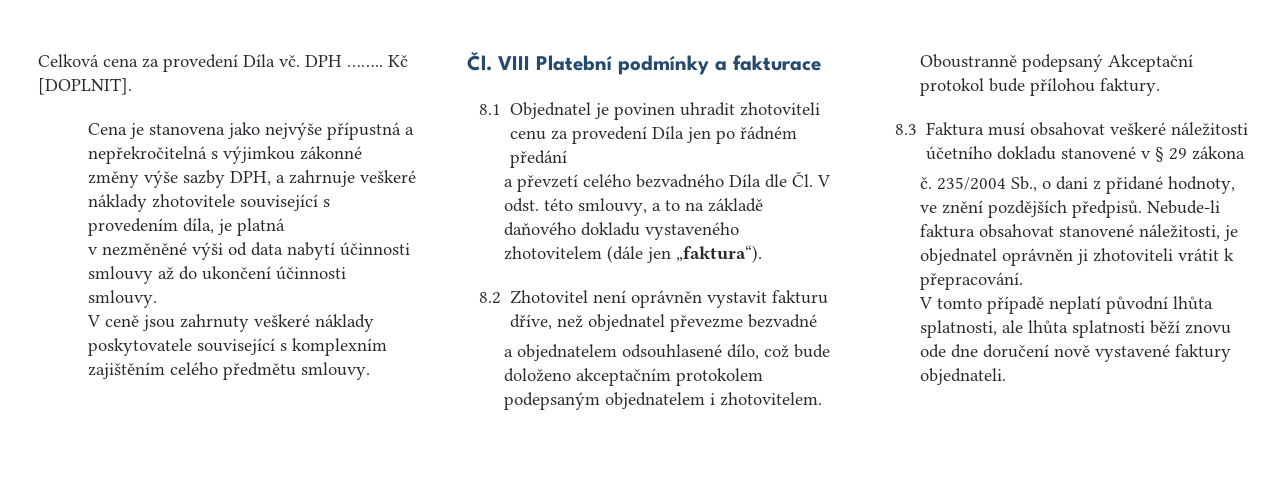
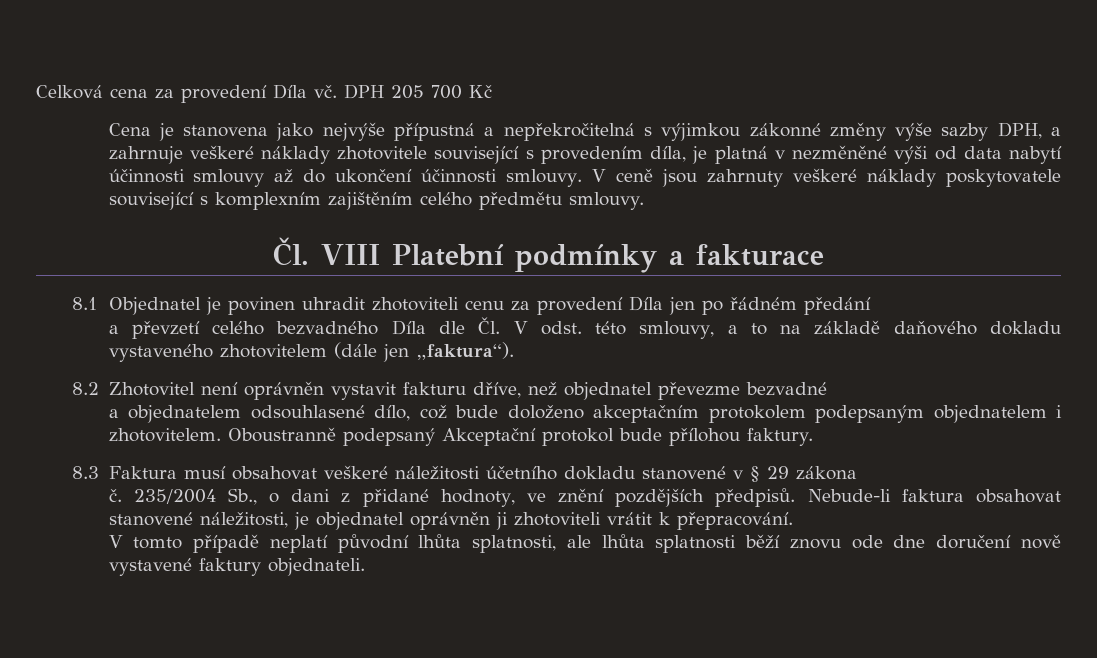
- DPH …….. Kč [DOPLNIT].
+ DPH 205 700 Kč
- Cena je stanovena jako nejvýše přípustná a nepřekročitelná s výjimkou zákonné změny výše sazby DPH, a zahrnuje veškeré náklady zhotovitele související s provedením díla, je platná
- v nezměněné výši od data nabytí účinnosti smlouvy až do ukončení účinnosti smlouvy.
- V ceně jsou zahrnuty veškeré náklady poskytovatele související s komplexním zajištěním celého předmětu smlouvy.
+ Cena je stanovena jako nejvýše přípustná a nepřekročitelná s výjimkou zákonné změny výše sazby DPH, a zahrnuje veškeré náklady zhotovitele související s provedením díla, je platná v nezměněné výši od data nabytí účinnosti smlouvy až do ukončení účinnosti smlouvy. V ceně jsou zahrnuty veškeré náklady poskytovatele související s komplexním zajištěním celého předmětu smlouvy.

